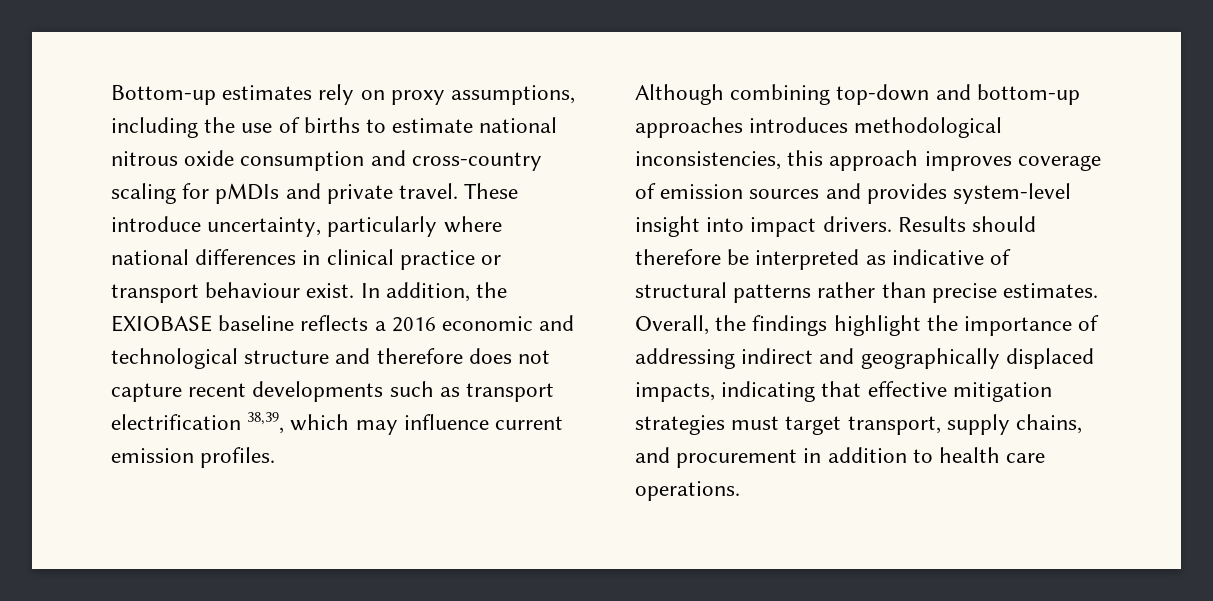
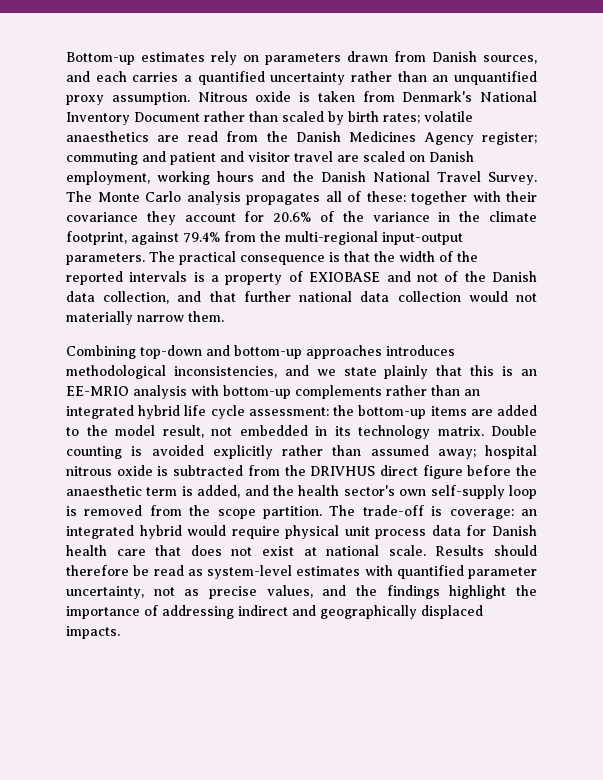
- Bottom-up estimates rely on proxy assumptions, including the use of births to estimate national nitrous oxide consumption and cross-country scaling for pMDIs and private travel. These introduce uncertainty, particularly where national differences in clinical practice or transport behaviour exist. In addition, the EXIOBASE baseline reflects a 2016 economic and technological structure and therefore does not capture recent developments such as transport electrification 38,39, which may influence current emission profiles.
- Although combining top-down and bottom-up approaches introduces methodological inconsistencies, this approach improves coverage of emission sources and provides system-level insight into impact drivers. Results should therefore be interpreted as indicative of structural patterns rather than precise estimates. Overall, the findings highlight the importance of addressing indirect and geographically displaced impacts, indicating that effective mitigation strategies must target transport, supply chains, and procurement in addition to health care operations.
+ Bottom-up estimates rely on parameters drawn from Danish sources, and each carries a quantified uncertainty rather than an unquantified proxy assumption. Nitrous oxide is taken from Denmark's National Inventory Document rather than scaled by birth rates; volatile anaesthetics are read from the Danish Medicines Agency register; commuting and patient and visitor travel are scaled on Danish employment, working hours and the Danish National Travel Survey. The Monte Carlo analysis propagates all of these: together with their covariance they account for 20.6% of the variance in the climate footprint, against 79.4% from the multi-regional input-output parameters. The practical consequence is that the width of the reported intervals is a property of EXIOBASE and not of the Danish data collection, and that further national data collection would not materially narrow them.
+ Combining top-down and bottom-up approaches introduces methodological inconsistencies, and we state plainly that this is an EE-MRIO analysis with bottom-up complements rather than an integrated hybrid life cycle assessment: the bottom-up items are added to the model result, not embedded in its technology matrix. Double counting is avoided explicitly rather than assumed away; hospital nitrous oxide is subtracted from the DRIVHUS direct figure before the anaesthetic term is added, and the health sector's own self-supply loop is removed from the scope partition. The trade-off is coverage: an integrated hybrid would require physical unit process data for Danish health care that does not exist at national scale. Results should therefore be read as system-level estimates with quantified parameter uncertainty, not as precise values, and the findings highlight the importance of addressing indirect and geographically displaced impacts.

